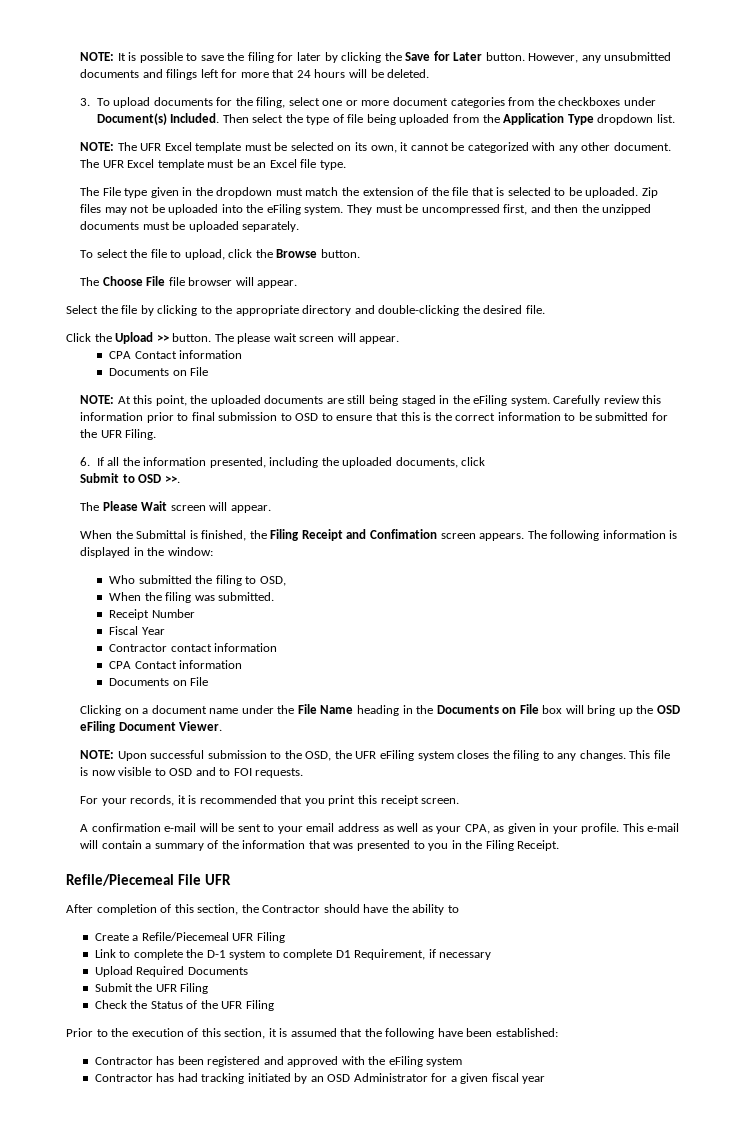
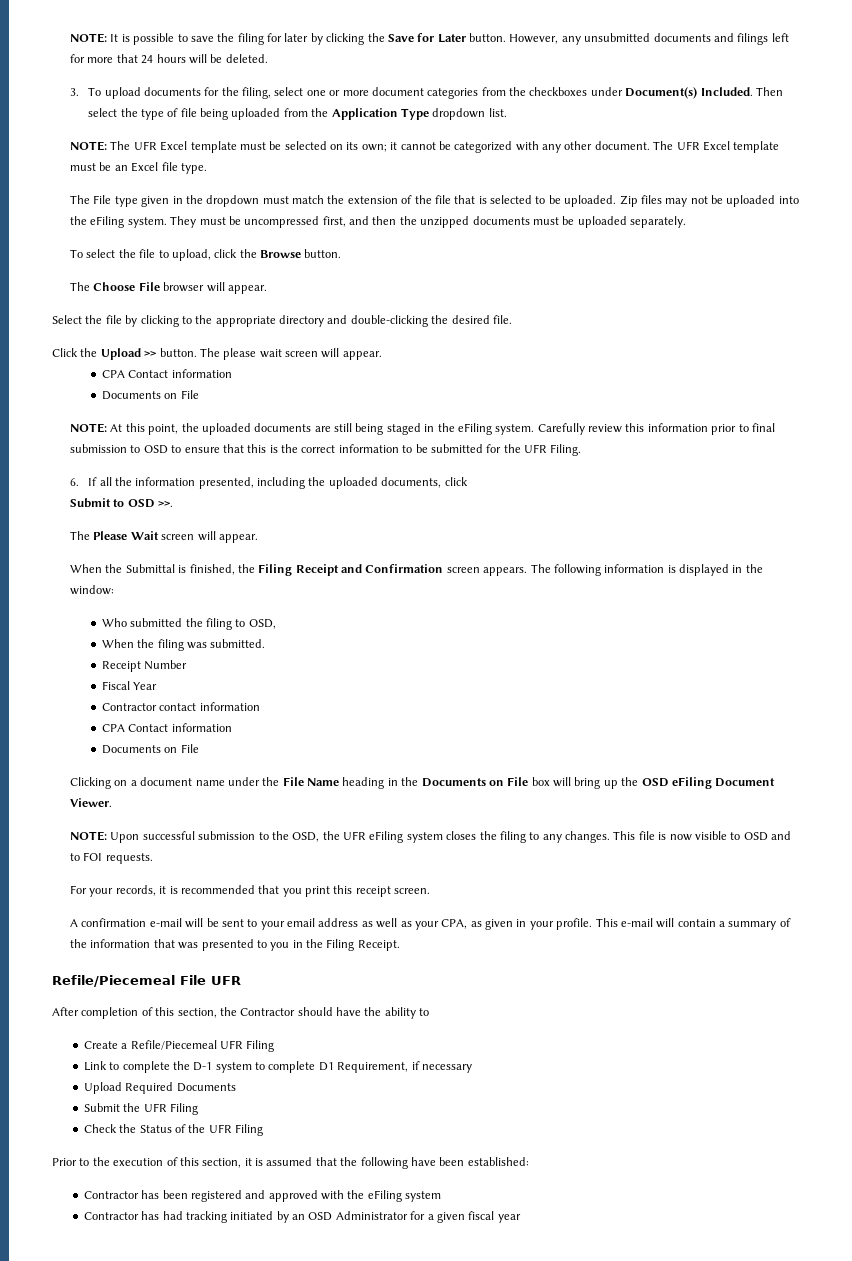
- NOTE: The UFR Excel template must be selected on its own, it cannot be categorized with any other document.
+ NOTE: The UFR Excel template must be selected on its own; it cannot be categorized with any other document.
- The Choose File file browser will appear.
+ The Choose File browser will appear.
- When the Submittal is finished, the Filing Receipt and Confimation screen appears.
+ When the Submittal is finished, the Filing Receipt and Confirmation screen appears.

